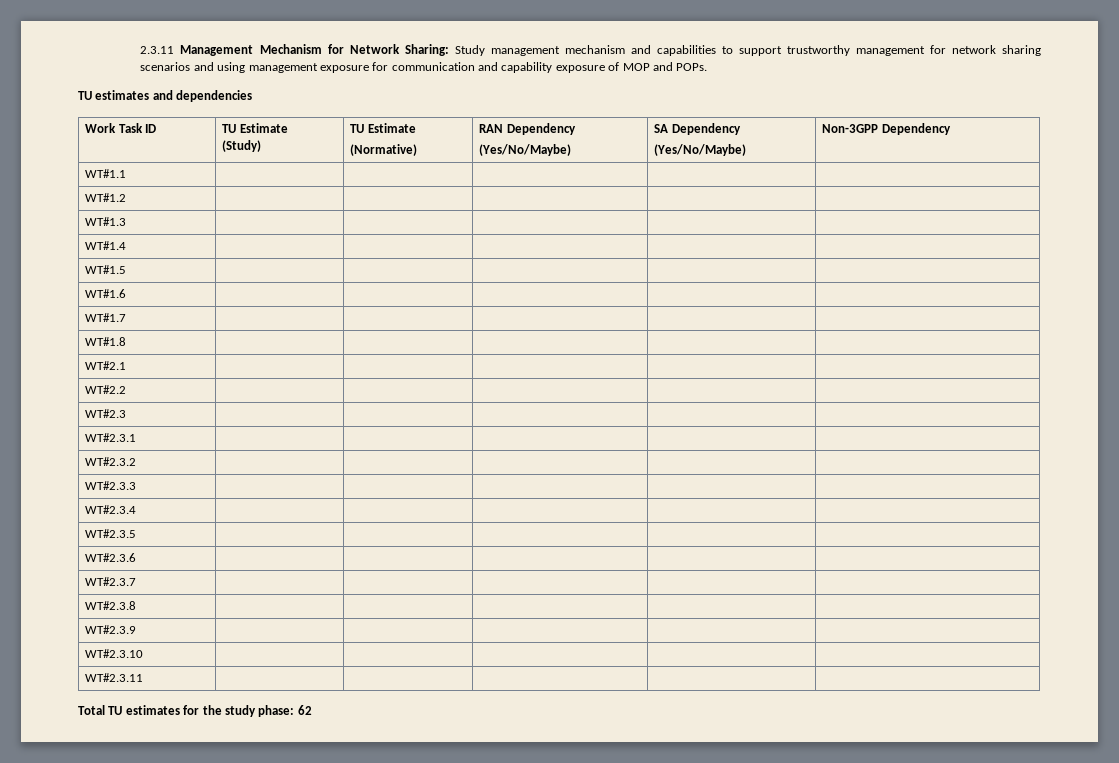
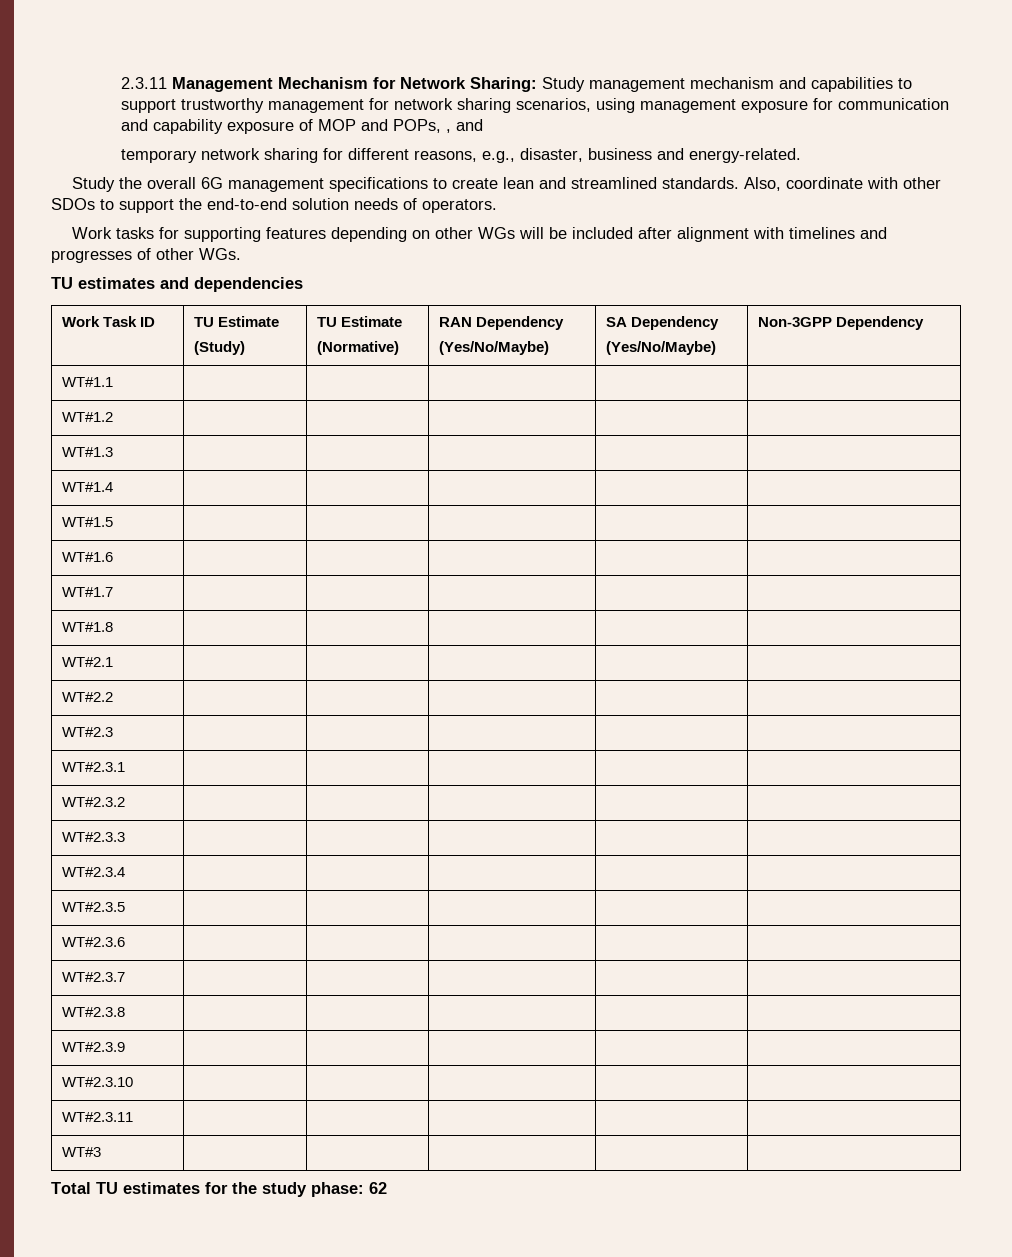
- 2.3.11 Management Mechanism for Network Sharing: Study management mechanism and capabilities to support trustworthy management for network sharing scenarios and using management exposure for communication and capability exposure of MOP and POPs.
+ 2.3.11 Management Mechanism for Network Sharing: Study management mechanism and capabilities to support trustworthy management for network sharing scenarios, using management exposure for communication and capability exposure of MOP and POPs, , and
+ temporary network sharing for different reasons, e.g., disaster, business and energy-related.
+ Study the overall 6G management specifications to create lean and streamlined standards. Also, coordinate with other SDOs to support the end-to-end solution needs of operators.
+ Work tasks for supporting features depending on other WGs will be included after alignment with timelines and progresses of other WGs.
+ WT#3 | | | | |

